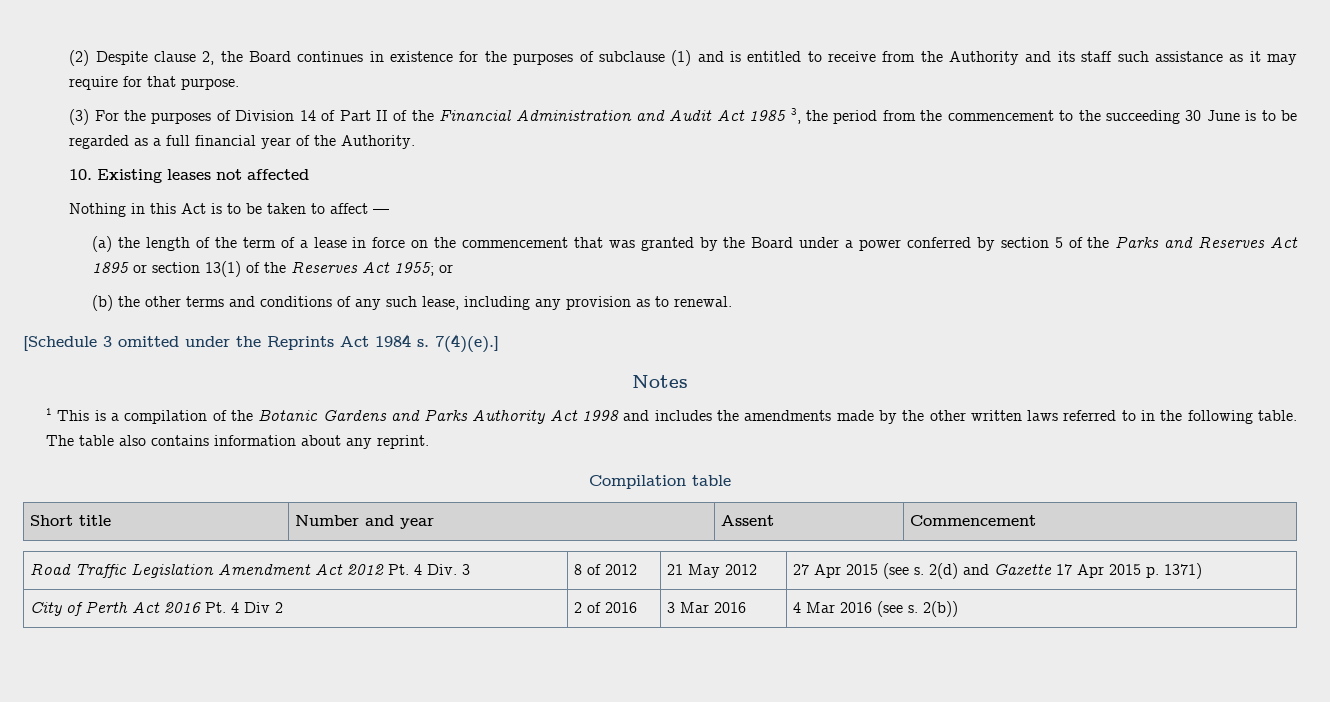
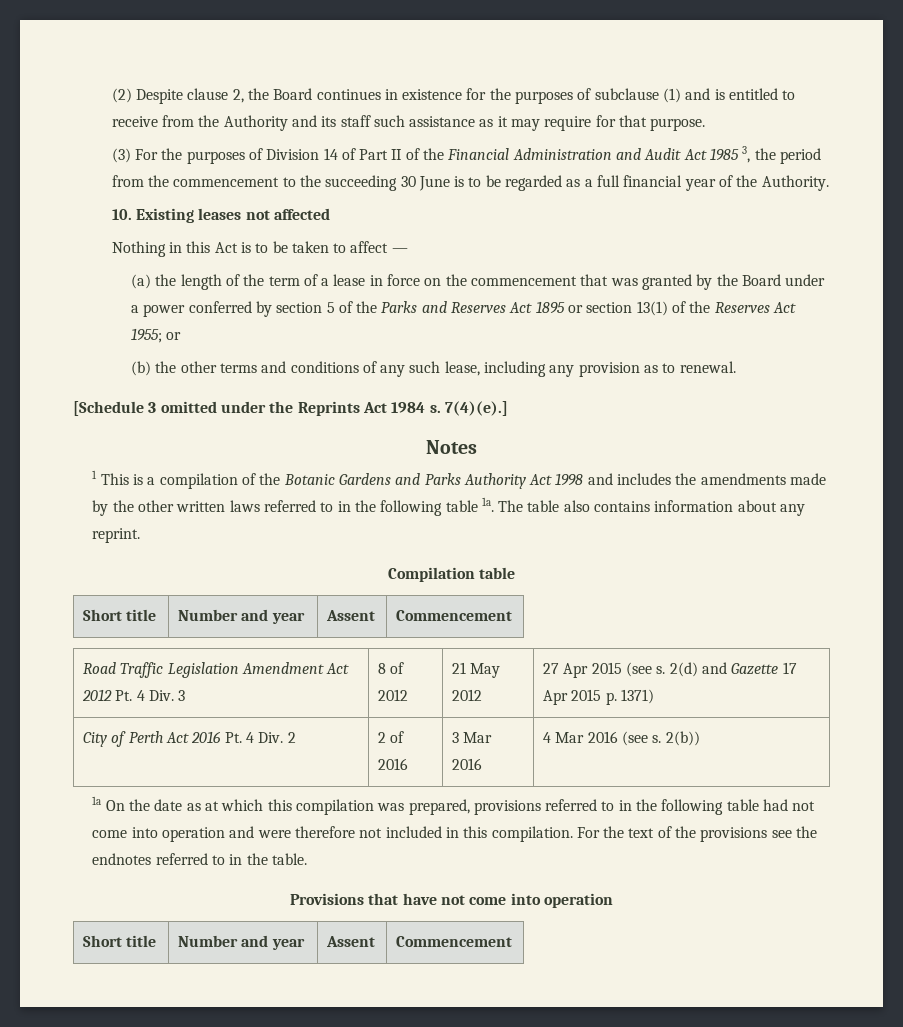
- 1 This is a compilation of the Botanic Gardens and Parks Authority Act 1998 and includes the amendments made by the other written laws referred to in the following table.
+ 1 This is a compilation of the Botanic Gardens and Parks Authority Act 1998 and includes the amendments made by the other written laws referred to in the following table 1a.
- City of Perth Act 2016 Pt. 4 Div 2 | 2 of 2016 | 3 Mar 2016 | 4 Mar 2016 (see s. 2(b))
+ City of Perth Act 2016 Pt. 4 Div. 2 | 2 of 2016 | 3 Mar 2016 | 4 Mar 2016 (see s. 2(b))
+ 1a On the date as at which this compilation was prepared, provisions referred to in the following table had not come into operation and were therefore not included in this compilation. For the text of the provisions see the endnotes referred to in the table.
+ Provisions that have not come into operation
+ Short title | Number and year | Assent | Commencement

